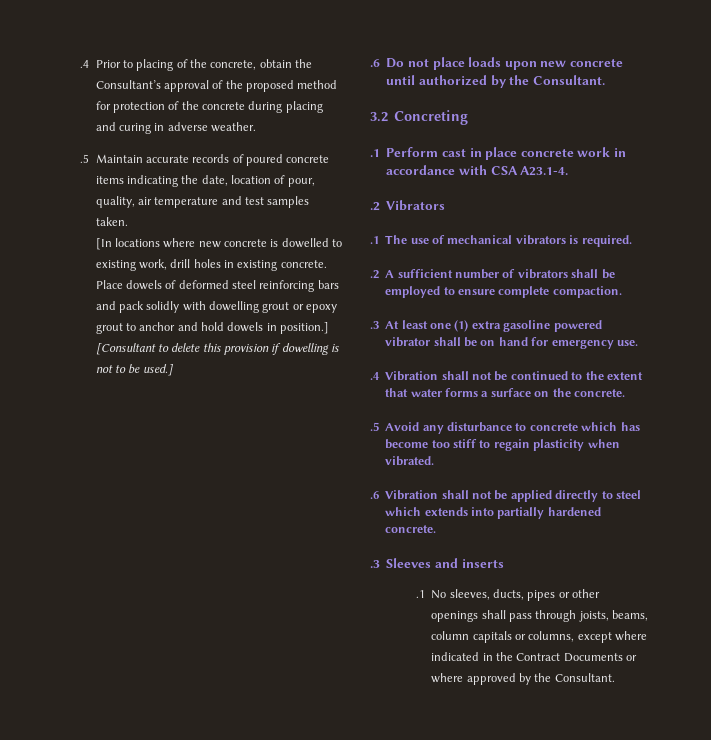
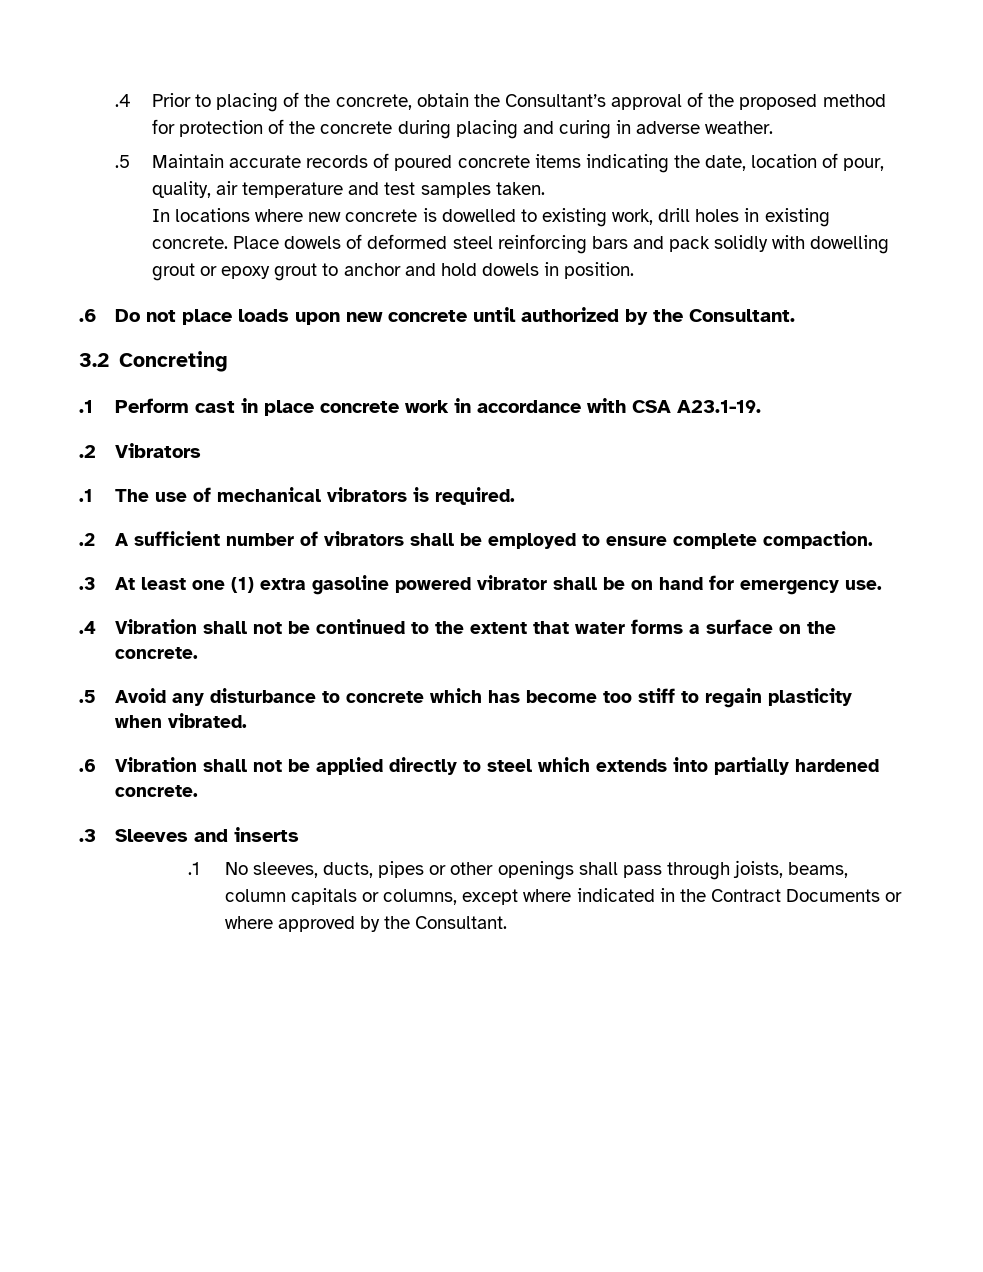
- [In locations where new concrete is dowelled to existing work, drill holes in existing concrete.
+ In locations where new concrete is dowelled to existing work, drill holes in existing concrete.
- Place dowels of deformed steel reinforcing bars and pack solidly with dowelling grout or epoxy grout to anchor and hold dowels in position.] [Consultant to delete this provision if dowelling is not to be used.]
+ Place dowels of deformed steel reinforcing bars and pack solidly with dowelling grout or epoxy grout to anchor and hold dowels in position.
- .1 Perform cast in place concrete work in accordance with CSA A23.1-4.
+ .1 Perform cast in place concrete work in accordance with CSA A23.1-19.

